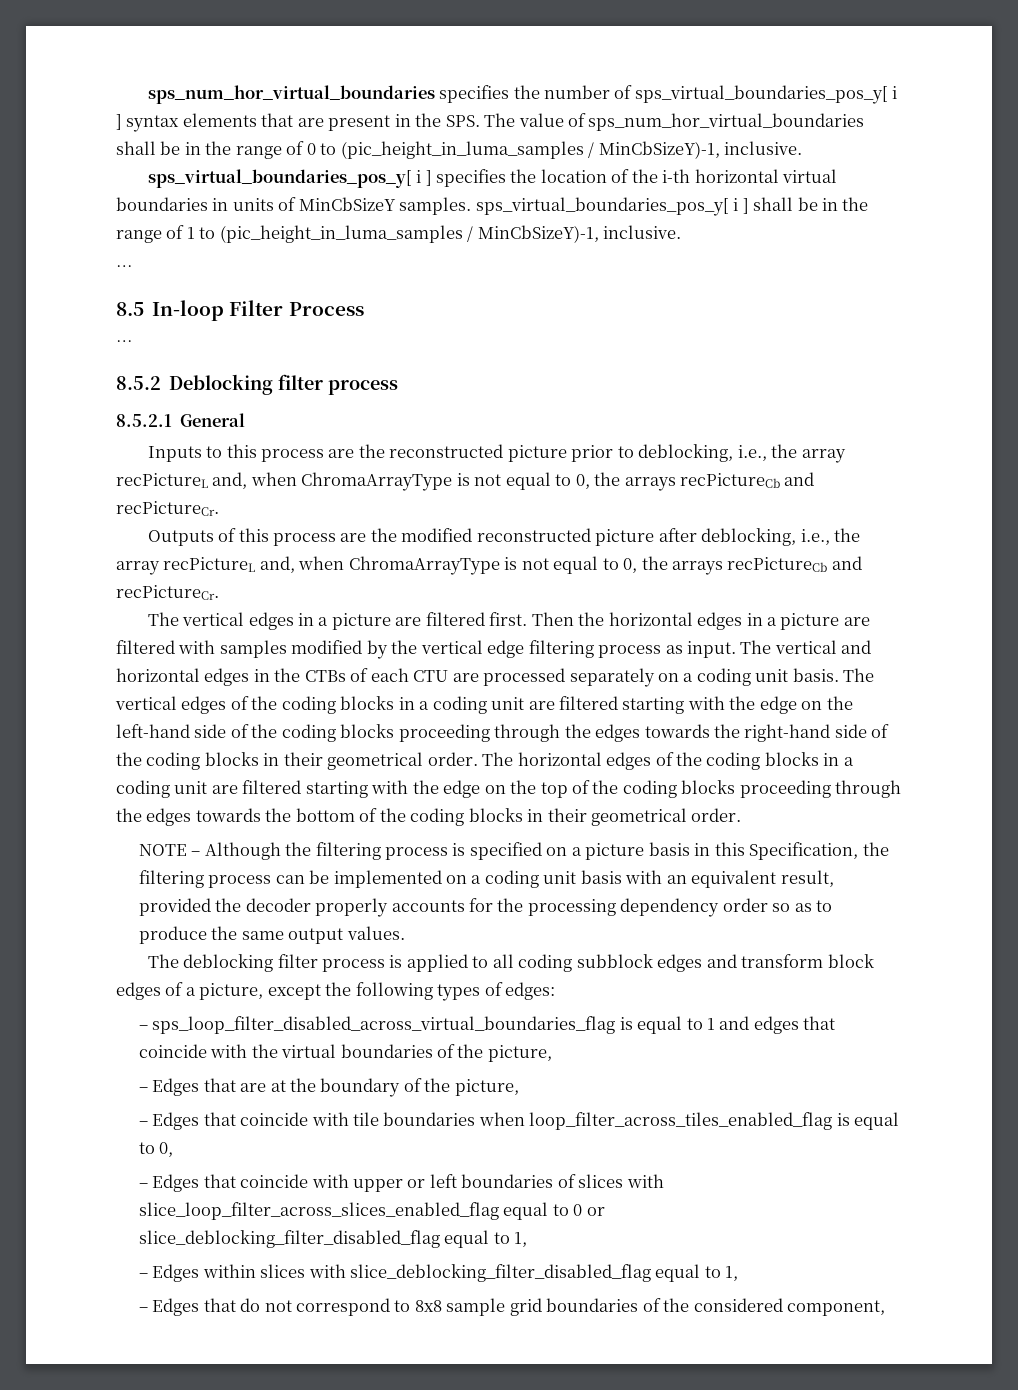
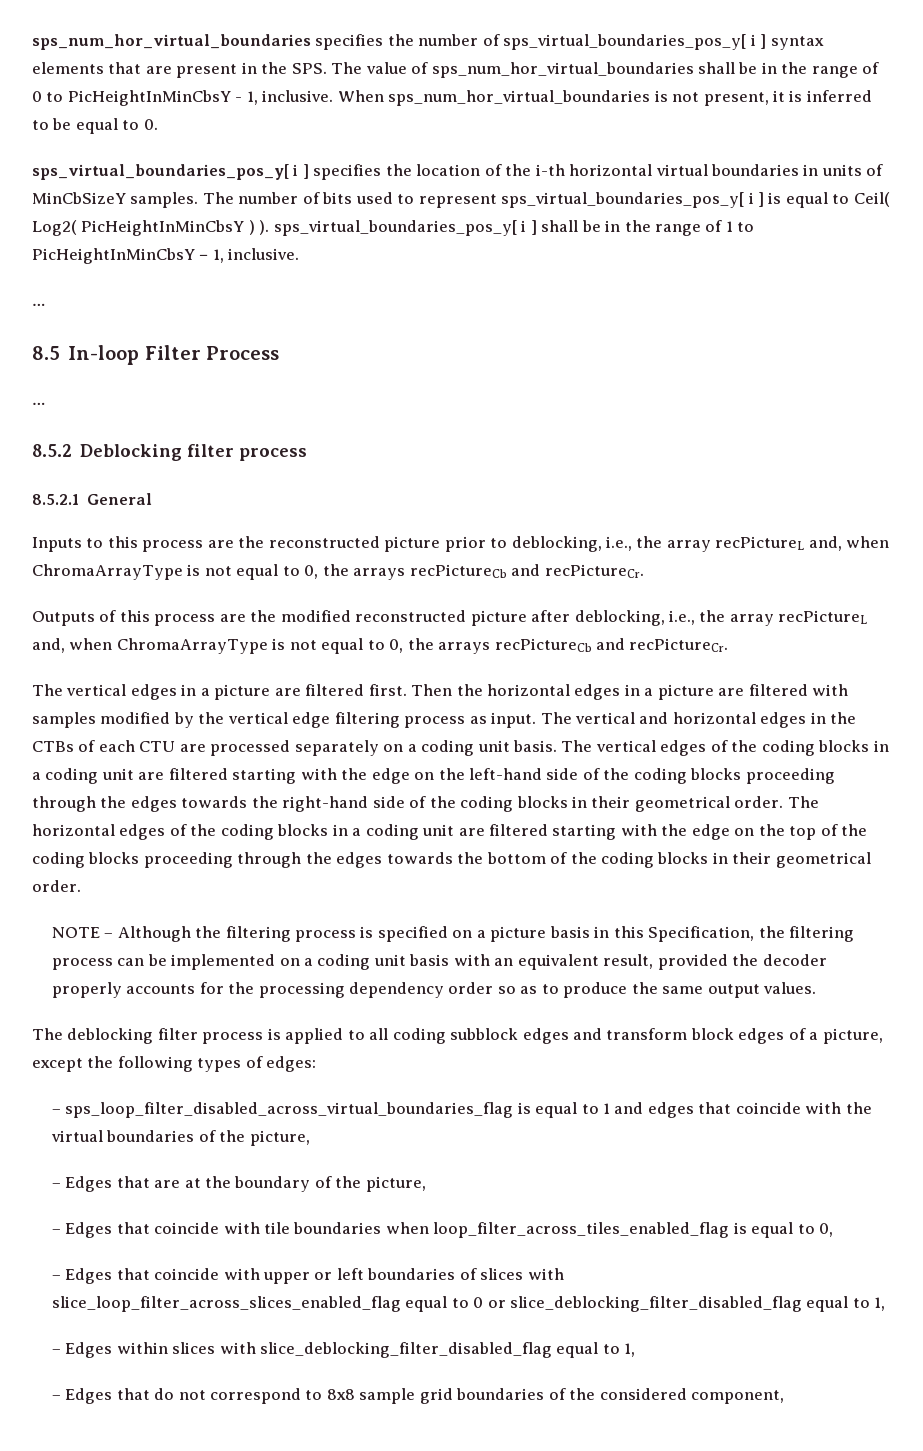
- sps_num_hor_virtual_boundaries specifies the number of sps_virtual_boundaries_pos_y[ i ] syntax elements that are present in the SPS. The value of sps_num_hor_virtual_boundaries shall be in the range of 0 to (pic_height_in_luma_samples / MinCbSizeY)-1, inclusive.
+ sps_num_hor_virtual_boundaries specifies the number of sps_virtual_boundaries_pos_y[ i ] syntax elements that are present in the SPS. The value of sps_num_hor_virtual_boundaries shall be in the range of 0 to PicHeightInMinCbsY - 1, inclusive. When sps_num_hor_virtual_boundaries is not present, it is inferred to be equal to 0.
- sps_virtual_boundaries_pos_y[ i ] specifies the location of the i-th horizontal virtual boundaries in units of MinCbSizeY samples. sps_virtual_boundaries_pos_y[ i ] shall be in the range of 1 to (pic_height_in_luma_samples / MinCbSizeY)-1, inclusive.
+ sps_virtual_boundaries_pos_y[ i ] specifies the location of the i-th horizontal virtual boundaries in units of MinCbSizeY samples. The number of bits used to represent sps_virtual_boundaries_pos_y[ i ] is equal to Ceil( Log2( PicHeightInMinCbsY ) ). sps_virtual_boundaries_pos_y[ i ] shall be in the range of 1 to PicHeightInMinCbsY − 1, inclusive.

